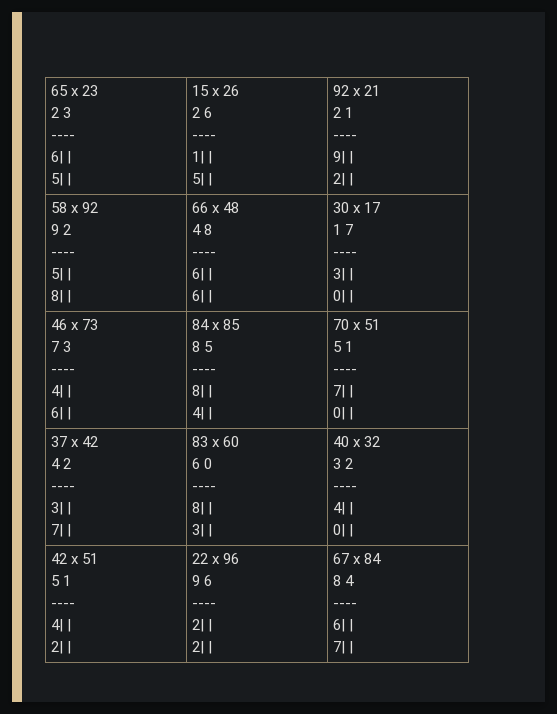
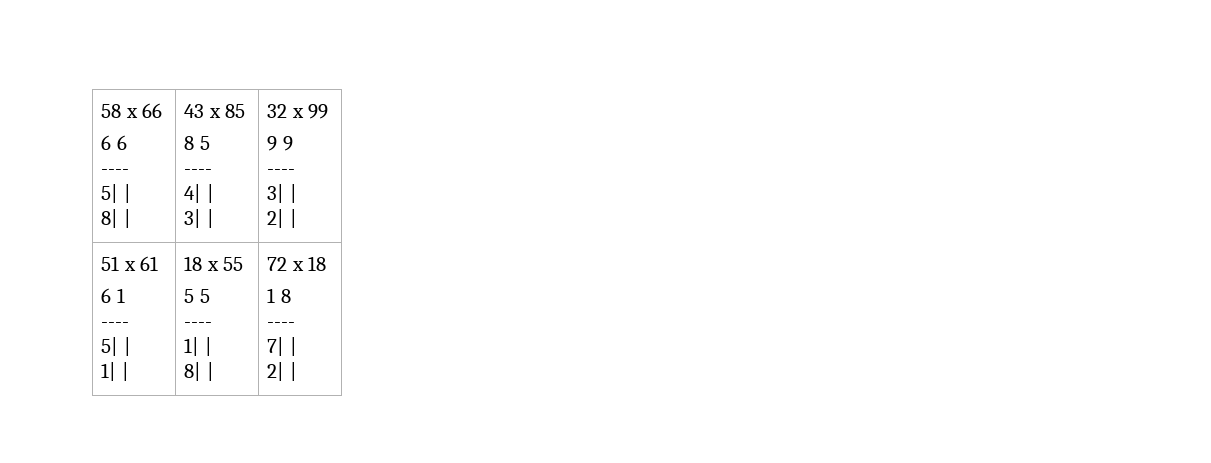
- 65 x 23
- 2 3
+ 58 x 66
+ 6 6
  ----
- 6| |
- 5| | | 15 x 26
- 2 6
+ 5| |
+ 8| | | 43 x 85
+ 8 5
+ ----
+ 4| |
+ 3| | | 32 x 99
+ 9 9
+ ----
+ 3| |
+ 2| |
+ 51 x 61
+ 6 1
+ ----
+ 5| |
+ 1| | | 18 x 55
+ 5 5
  ----
  1| |
- 5| | | 92 x 21
- 2 1
- ----
- 9| |
- 2| |
- 58 x 92
- 9 2
- ----
- 5| |
- 8| | | 66 x 48
- 4 8
- ----
- 6| |
- 6| | | 30 x 17
- 1 7
- ----
- 3| |
- 0| |
- 46 x 73
- 7 3
- ----
- 4| |
- 6| | | 84 x 85
- 8 5
- ----
- 8| |
- 4| | | 70 x 51
- 5 1
+ 8| | | 72 x 18
+ 1 8
  ----
  7| |
- 0| |
- 37 x 42
- 4 2
- ----
- 3| |
- 7| | | 83 x 60
- 6 0
- ----
- 8| |
- 3| | | 40 x 32
- 3 2
- ----
- 4| |
- 0| |
- 42 x 51
- 5 1
- ----
- 4| |
- 2| | | 22 x 96
- 9 6
- ----
  2| |
- 2| | | 67 x 84
- 8 4
- ----
- 6| |
- 7| |

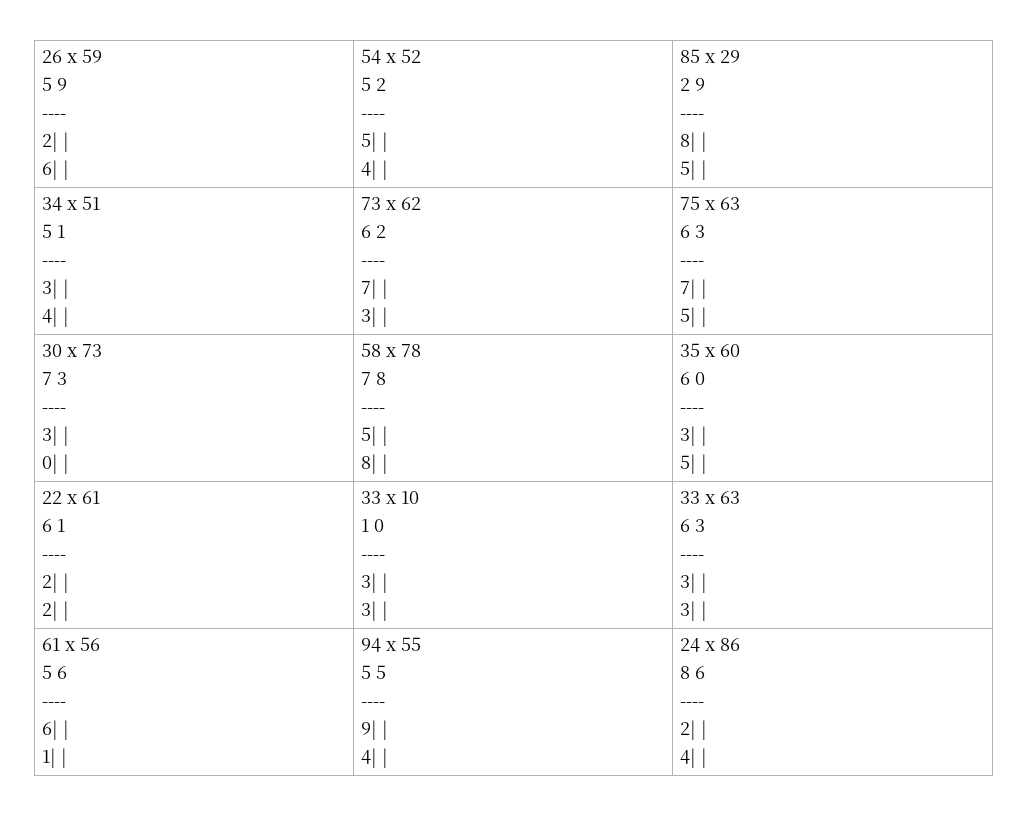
- 58 x 66
- 6 6
+ 26 x 59
+ 5 9
+ ----
+ 2| |
+ 6| | | 54 x 52
+ 5 2
  ----
  5| |
- 8| | | 43 x 85
- 8 5
+ 4| | | 85 x 29
+ 2 9
  ----
- 4| |
- 3| | | 32 x 99
- 9 9
+ 8| |
+ 5| |
+ 34 x 51
+ 5 1
  ----
  3| |
- 2| |
- 51 x 61
+ 4| | | 73 x 62
+ 6 2
+ ----
+ 7| |
+ 3| | | 75 x 63
+ 6 3
+ ----
+ 7| |
+ 5| |
+ 30 x 73
+ 7 3
+ ----
+ 3| |
+ 0| | | 58 x 78
+ 7 8
+ ----
+ 5| |
+ 8| | | 35 x 60
+ 6 0
+ ----
+ 3| |
+ 5| |
+ 22 x 61
  6 1
  ----
- 5| |
- 1| | | 18 x 55
+ 2| |
+ 2| | | 33 x 10
+ 1 0
+ ----
+ 3| |
+ 3| | | 33 x 63
+ 6 3
+ ----
+ 3| |
+ 3| |
+ 61 x 56
+ 5 6
+ ----
+ 6| |
+ 1| | | 94 x 55
  5 5
  ----
- 1| |
- 8| | | 72 x 18
- 1 8
+ 9| |
+ 4| | | 24 x 86
+ 8 6
  ----
- 7| |
  2| |
+ 4| |

